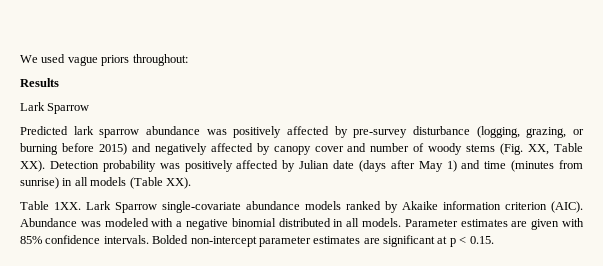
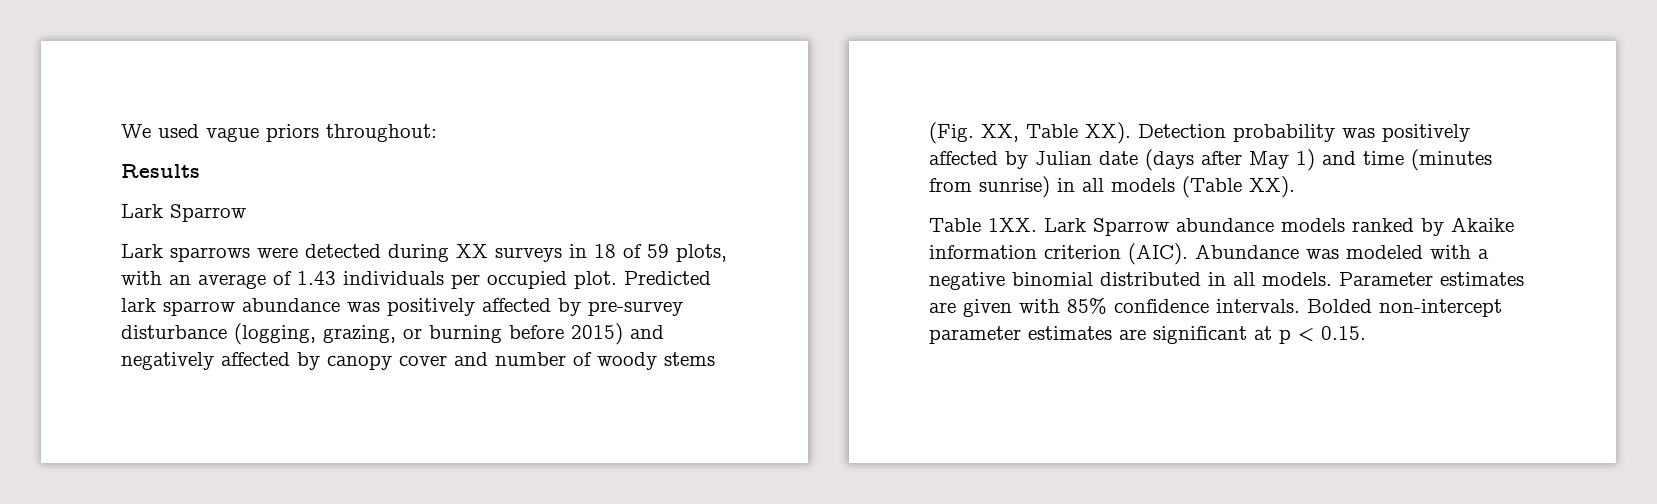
+ Lark sparrows were detected during XX surveys in 18 of 59 plots, with an average of 1.43 individuals per occupied plot.
- Lark Sparrow single-covariate abundance models ranked by Akaike information criterion (AIC).
+ Lark Sparrow abundance models ranked by Akaike information criterion (AIC).

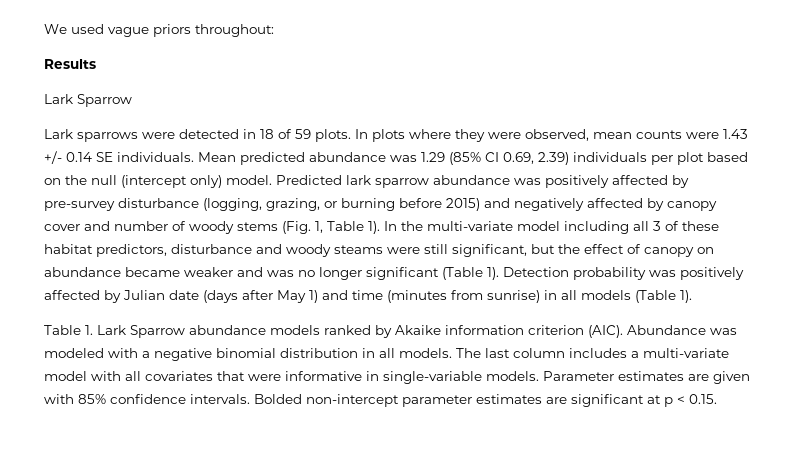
- Lark sparrows were detected during XX surveys in 18 of 59 plots, with an average of 1.43 individuals per occupied plot.
+ Lark sparrows were detected in 18 of 59 plots. In plots where they were observed, mean counts were 1.43 +/- 0.14 SE individuals. Mean predicted abundance was 1.29 (85% CI 0.69, 2.39) individuals per plot based on the null (intercept only) model.
- Predicted lark sparrow abundance was positively affected by pre-survey disturbance (logging, grazing, or burning before 2015) and negatively affected by canopy cover and number of woody stems (Fig. XX, Table XX). Detection probability was positively affected by Julian date (days after May 1) and time (minutes from sunrise) in all models (Table XX).
- Table 1XX. Lark Sparrow abundance models ranked by Akaike information criterion (AIC).
+ Predicted lark sparrow abundance was positively affected by pre-survey disturbance (logging, grazing, or burning before 2015) and negatively affected by canopy cover and number of woody stems (Fig. 1, Table 1). In the multi-variate model including all 3 of these habitat predictors, disturbance and woody steams were still significant, but the effect of canopy on abundance became weaker and was no longer significant (Table 1). Detection probability was positively affected by Julian date (days after May 1) and time (minutes from sunrise) in all models (Table 1).
+ Table 1. Lark Sparrow abundance models ranked by Akaike information criterion (AIC).
- Abundance was modeled with a negative binomial distributed in all models.
+ Abundance was modeled with a negative binomial distribution in all models.
+ The last column includes a multi-variate model with all covariates that were informative in single-variable models.

